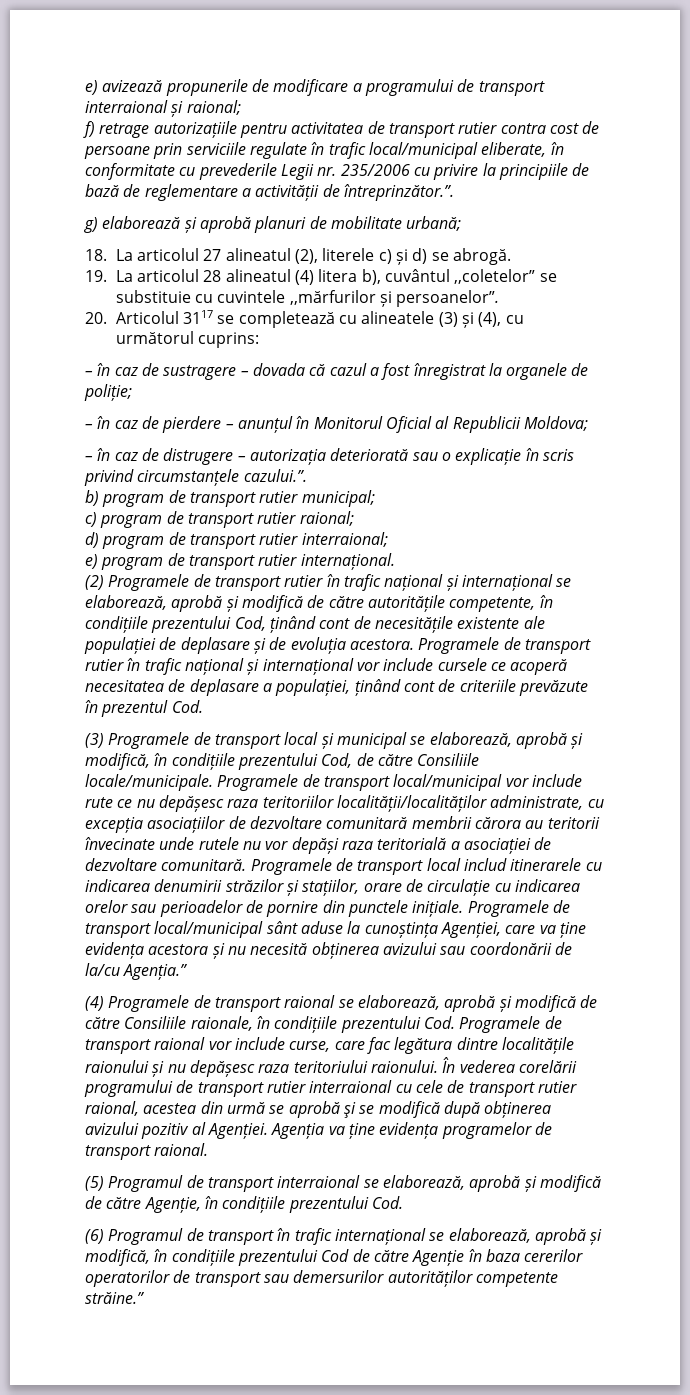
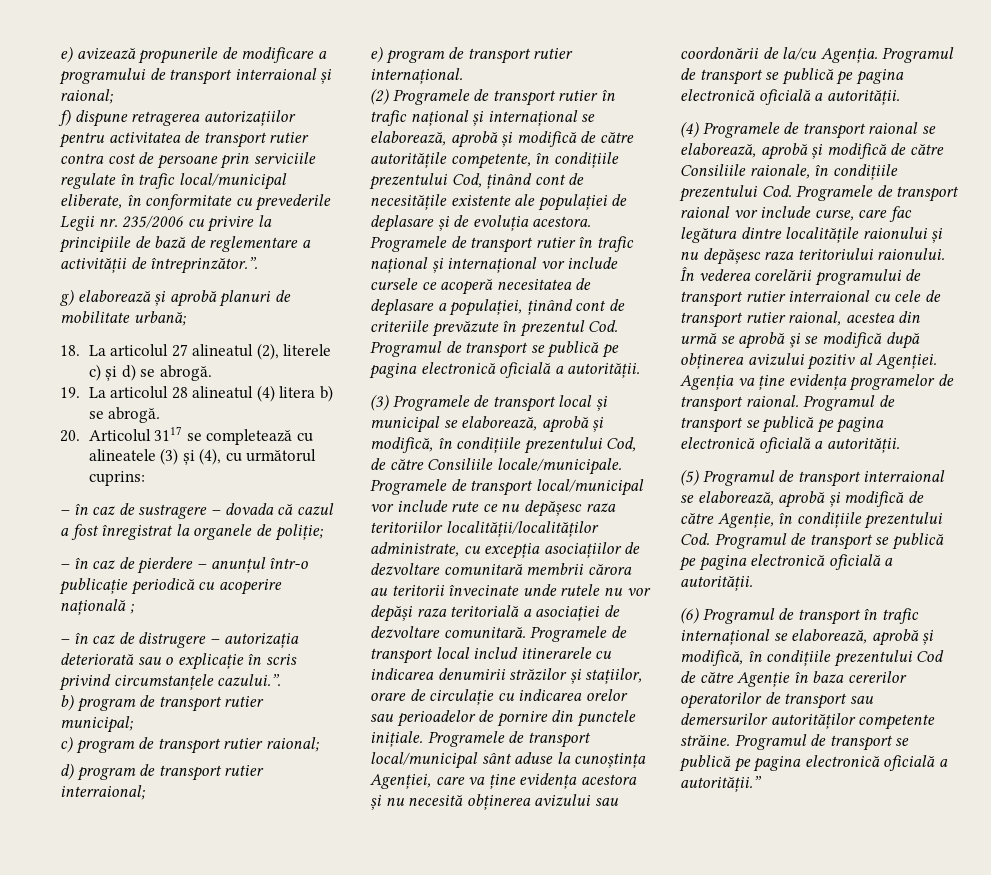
- f) retrage autorizațiile pentru activitatea de transport rutier contra cost de persoane prin serviciile regulate în trafic local/municipal eliberate, în conformitate cu prevederile Legii nr. 235/2006 cu privire la principiile de bază de reglementare a activității de întreprinzător.”.
+ f) dispune retragerea autorizațiilor pentru activitatea de transport rutier contra cost de persoane prin serviciile regulate în trafic local/municipal eliberate, în conformitate cu prevederile Legii nr. 235/2006 cu privire la principiile de bază de reglementare a activității de întreprinzător.”.
- 19. La articolul 28 alineatul (4) litera b), cuvântul ,,coletelor” se substituie cu cuvintele ,,mărfurilor și persoanelor”.
+ 19. La articolul 28 alineatul (4) litera b) se abrogă.
- – în caz de pierdere – anunțul în Monitorul Oficial al Republicii Moldova;
+ – în caz de pierdere – anunțul într-o publicație periodică cu acoperire națională ;
- Programele de transport rutier în trafic național și internațional vor include cursele ce acoperă necesitatea de deplasare a populației, ținând cont de criteriile prevăzute în prezentul Cod.
+ Programele de transport rutier în trafic național și internațional vor include cursele ce acoperă necesitatea de deplasare a populației, ținând cont de criteriile prevăzute în prezentul Cod. Programul de transport se publică pe pagina electronică oficială a autorității.
- Programele de transport local/municipal sânt aduse la cunoștința Agenției, care va ține evidența acestora și nu necesită obținerea avizului sau coordonării de la/cu Agenția.”
+ Programele de transport local/municipal sânt aduse la cunoștința Agenției, care va ține evidența acestora și nu necesită obținerea avizului sau coordonării de la/cu Agenția. Programul de transport se publică pe pagina electronică oficială a autorității.
- Agenția va ține evidența programelor de transport raional.
+ Agenția va ține evidența programelor de transport raional. Programul de transport se publică pe pagina electronică oficială a autorității.
- (5) Programul de transport interraional se elaborează, aprobă și modifică de către Agenție, în condițiile prezentului Cod.
+ (5) Programul de transport interraional se elaborează, aprobă și modifică de către Agenție, în condițiile prezentului Cod. Programul de transport se publică pe pagina electronică oficială a autorității.
- (6) Programul de transport în trafic internațional se elaborează, aprobă și modifică, în condițiile prezentului Cod de către Agenție în baza cererilor operatorilor de transport sau demersurilor autorităților competente străine.”
+ (6) Programul de transport în trafic internațional se elaborează, aprobă și modifică, în condițiile prezentului Cod de către Agenție în baza cererilor operatorilor de transport sau demersurilor autorităților competente străine. Programul de transport se publică pe pagina electronică oficială a autorității.”

